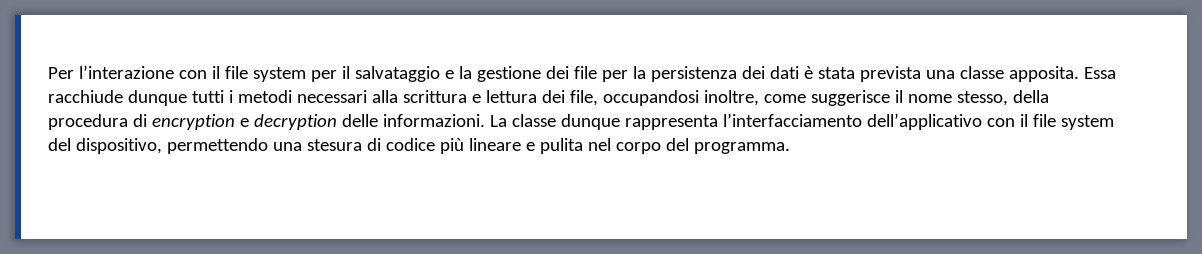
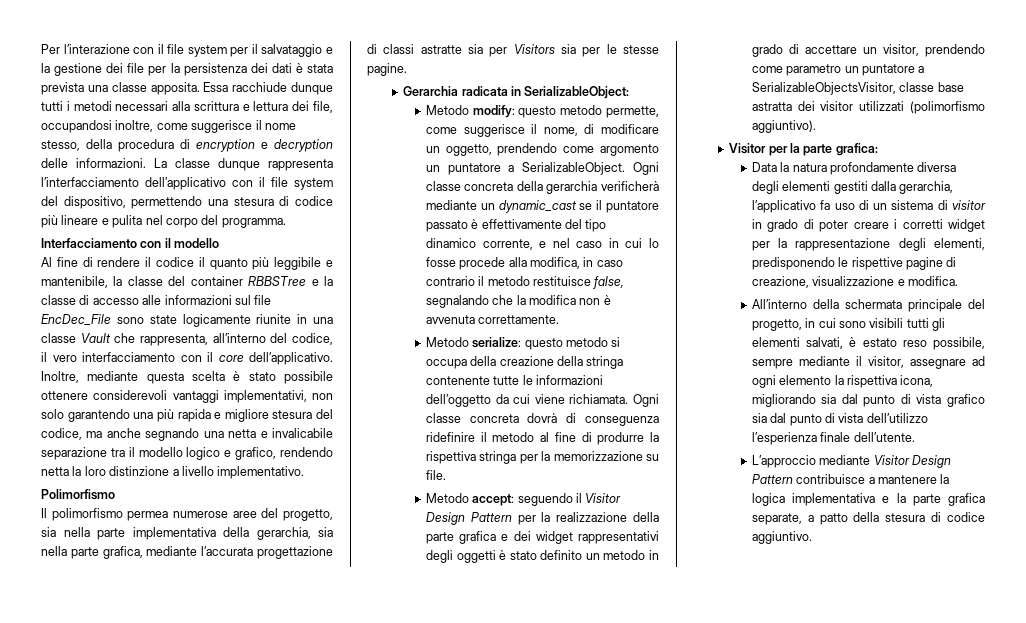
+ Interfacciamento con il modello
+ Al fine di rendere il codice il quanto più leggibile e mantenibile, la classe del container RBBSTree e la classe di accesso alle informazioni sul file EncDec_File sono state logicamente riunite in una classe Vault che rappresenta, all’interno del codice, il vero interfacciamento con il core dell’applicativo. Inoltre, mediante questa scelta è stato possibile ottenere considerevoli vantaggi implementativi, non solo garantendo una più rapida e migliore stesura del codice, ma anche segnando una netta e invalicabile separazione tra il modello logico e grafico, rendendo netta la loro distinzione a livello implementativo.
+ Polimorfismo
+ Il polimorfismo permea numerose aree del progetto, sia nella parte implementativa della gerarchia, sia nella parte grafica, mediante l’accurata progettazione di classi astratte sia per Visitors sia per le stesse pagine.
+ Gerarchia radicata in SerializableObject:
+ Metodo modify: questo metodo permette, come suggerisce il nome, di modificare un oggetto, prendendo come argomento un puntatore a SerializableObject. Ogni classe concreta della gerarchia verificherà mediante un dynamic_cast se il puntatore passato è effettivamente del tipo dinamico corrente, e nel caso in cui lo fosse procede alla modifica, in caso contrario il metodo restituisce false, segnalando che la modifica non è avvenuta correttamente.
+ Metodo serialize: questo metodo si occupa della creazione della stringa contenente tutte le informazioni dell’oggetto da cui viene richiamata. Ogni classe concreta dovrà di conseguenza ridefinire il metodo al fine di produrre la rispettiva stringa per la memorizzazione su file.
+ Metodo accept: seguendo il Visitor Design Pattern per la realizzazione della parte grafica e dei widget rappresentativi degli oggetti è stato definito un metodo in grado di accettare un visitor, prendendo come parametro un puntatore a SerializableObjectsVisitor, classe base astratta dei visitor utilizzati (polimorfismo aggiuntivo).
+ Visitor per la parte grafica:
+ Data la natura profondamente diversa degli elementi gestiti dalla gerarchia, l’applicativo fa uso di un sistema di visitor in grado di poter creare i corretti widget per la rappresentazione degli elementi, predisponendo le rispettive pagine di creazione, visualizzazione e modifica.
+ All’interno della schermata principale del progetto, in cui sono visibili tutti gli elementi salvati, è estato reso possibile, sempre mediante il visitor, assegnare ad ogni elemento la rispettiva icona, migliorando sia dal punto di vista grafico sia dal punto di vista dell’utilizzo l’esperienza finale dell’utente.
+ L’approccio mediante Visitor Design Pattern contribuisce a mantenere la logica implementativa e la parte grafica separate, a patto della stesura di codice aggiuntivo.

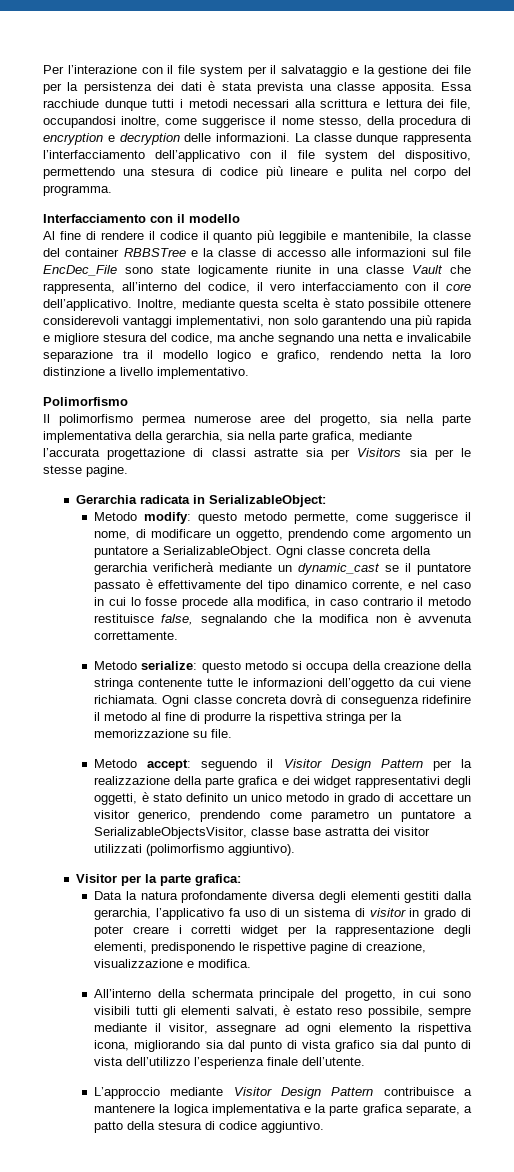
- Metodo accept: seguendo il Visitor Design Pattern per la realizzazione della parte grafica e dei widget rappresentativi degli oggetti è stato definito un metodo in grado di accettare un visitor, prendendo come parametro un puntatore a SerializableObjectsVisitor, classe base astratta dei visitor utilizzati (polimorfismo aggiuntivo).
+ Metodo accept: seguendo il Visitor Design Pattern per la realizzazione della parte grafica e dei widget rappresentativi degli oggetti, è stato definito un unico metodo in grado di accettare un visitor generico, prendendo come parametro un puntatore a SerializableObjectsVisitor, classe base astratta dei visitor utilizzati (polimorfismo aggiuntivo).

